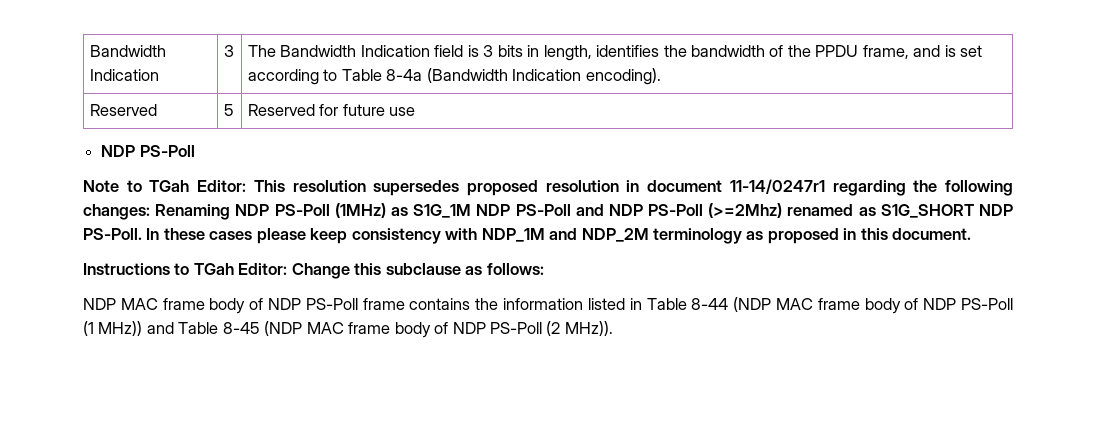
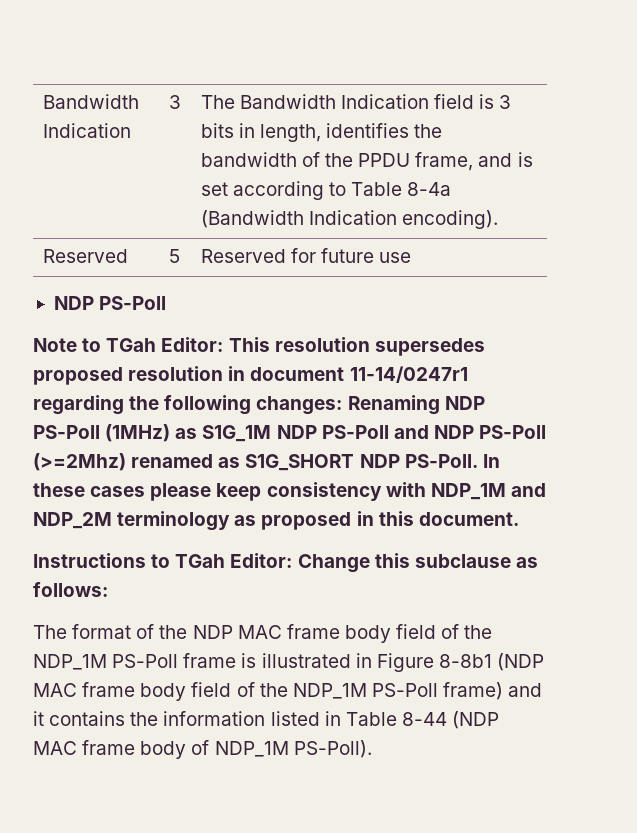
- NDP MAC frame body of NDP PS-Poll frame contains the information listed in Table 8-44 (NDP MAC frame body of NDP PS-Poll (1 MHz)) and Table 8-45 (NDP MAC frame body of NDP PS-Poll (2 MHz)).
+ The format of the NDP MAC frame body field of the NDP_1M PS-Poll frame is illustrated in Figure 8-8b1 (NDP MAC frame body field of the NDP_1M PS-Poll frame) and it contains the information listed in Table 8-44 (NDP MAC frame body of NDP_1M PS-Poll).

